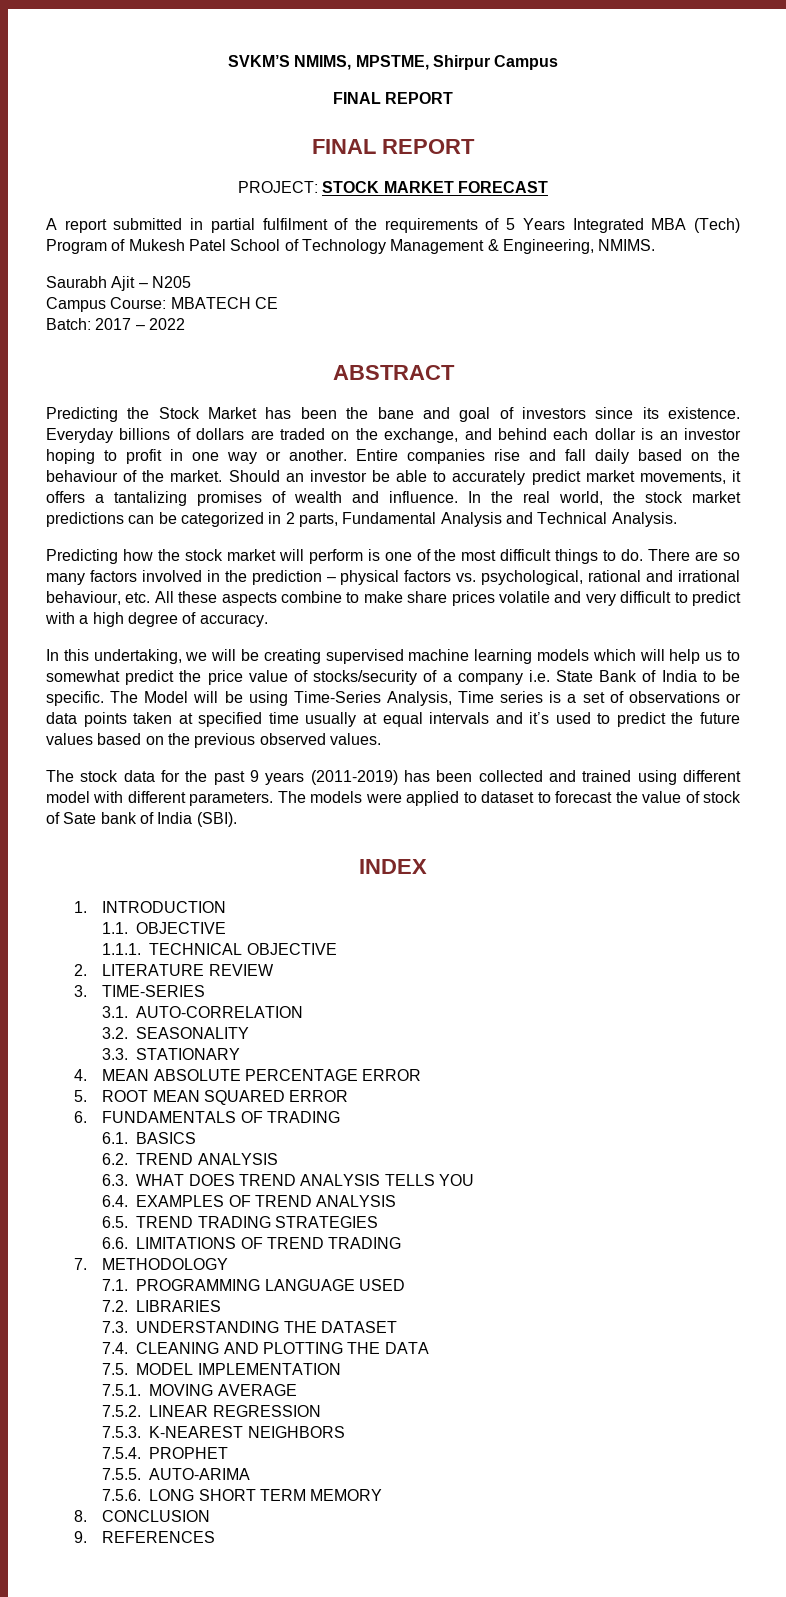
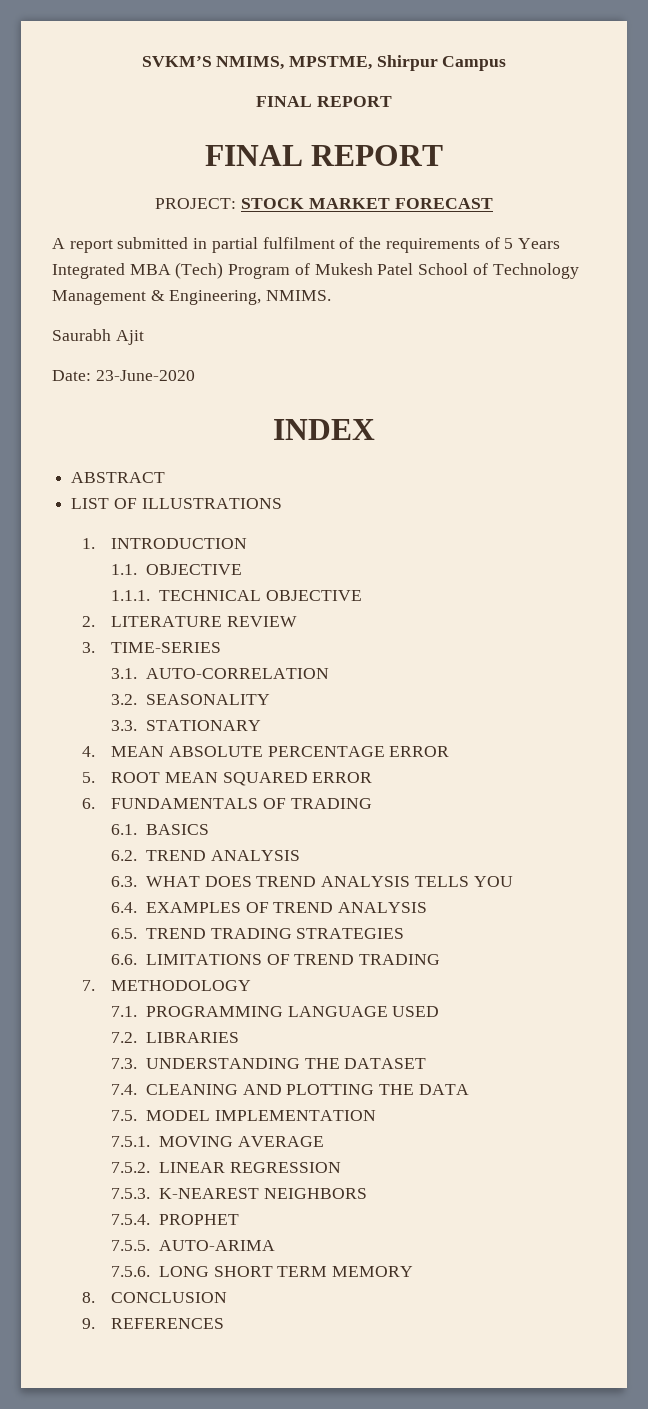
- Saurabh Ajit – N205
- Campus Course: MBATECH CE
- Batch: 2017 – 2022
+ Saurabh Ajit
+ Date: 23-June-2020
+ INDEX
  ABSTRACT
- Predicting the Stock Market has been the bane and goal of investors since its existence. Everyday billions of dollars are traded on the exchange, and behind each dollar is an investor hoping to profit in one way or another. Entire companies rise and fall daily based on the behaviour of the market. Should an investor be able to accurately predict market movements, it offers a tantalizing promises of wealth and influence. In the real world, the stock market predictions can be categorized in 2 parts, Fundamental Analysis and Technical Analysis.
- Predicting how the stock market will perform is one of the most difficult things to do. There are so many factors involved in the prediction – physical factors vs. psychological, rational and irrational behaviour, etc. All these aspects combine to make share prices volatile and very difficult to predict with a high degree of accuracy.
- In this undertaking, we will be creating supervised machine learning models which will help us to somewhat predict the price value of stocks/security of a company i.e. State Bank of India to be specific. The Model will be using Time-Series Analysis, Time series is a set of observations or data points taken at specified time usually at equal intervals and it’s used to predict the future values based on the previous observed values.
- The stock data for the past 9 years (2011-2019) has been collected and trained using different model with different parameters. The models were applied to dataset to forecast the value of stock of Sate bank of India (SBI).
- INDEX
+ LIST OF ILLUSTRATIONS

